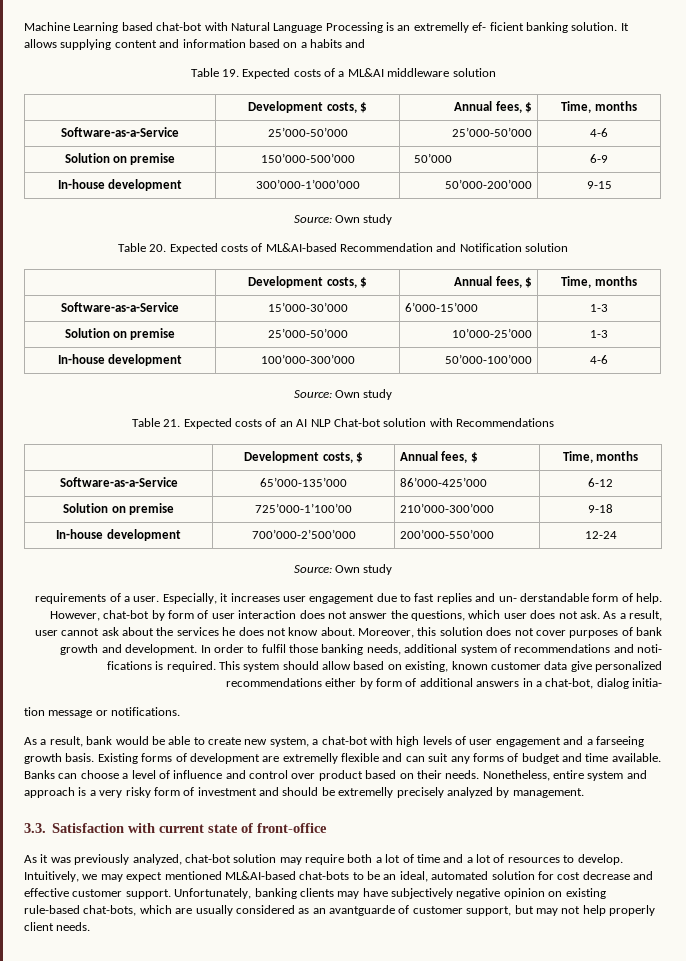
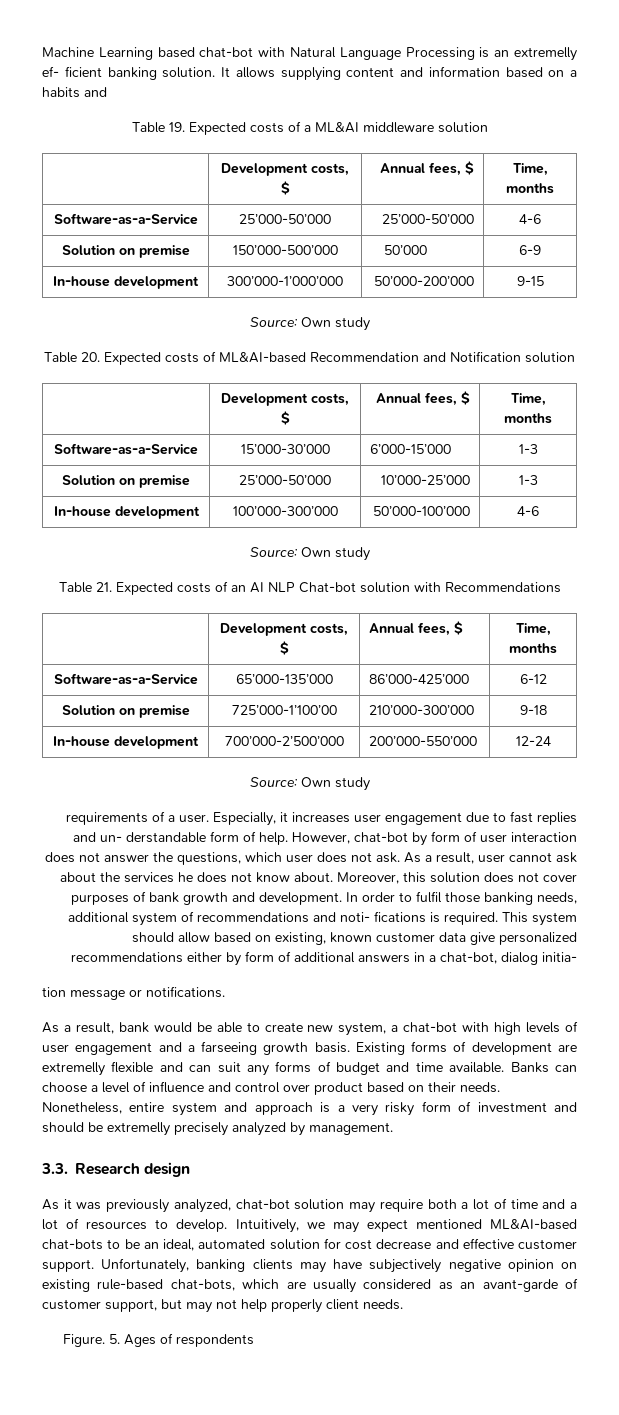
- 3.3. Satisfaction with current state of front-office
+ 3.3. Research design
- Unfortunately, banking clients may have subjectively negative opinion on existing rule-based chat-bots, which are usually considered as an avantguarde of customer support, but may not help properly client needs.
+ Unfortunately, banking clients may have subjectively negative opinion on existing rule-based chat-bots, which are usually considered as an avant-garde of customer support, but may not help properly client needs.
+ Figure. 5. Ages of respondents

